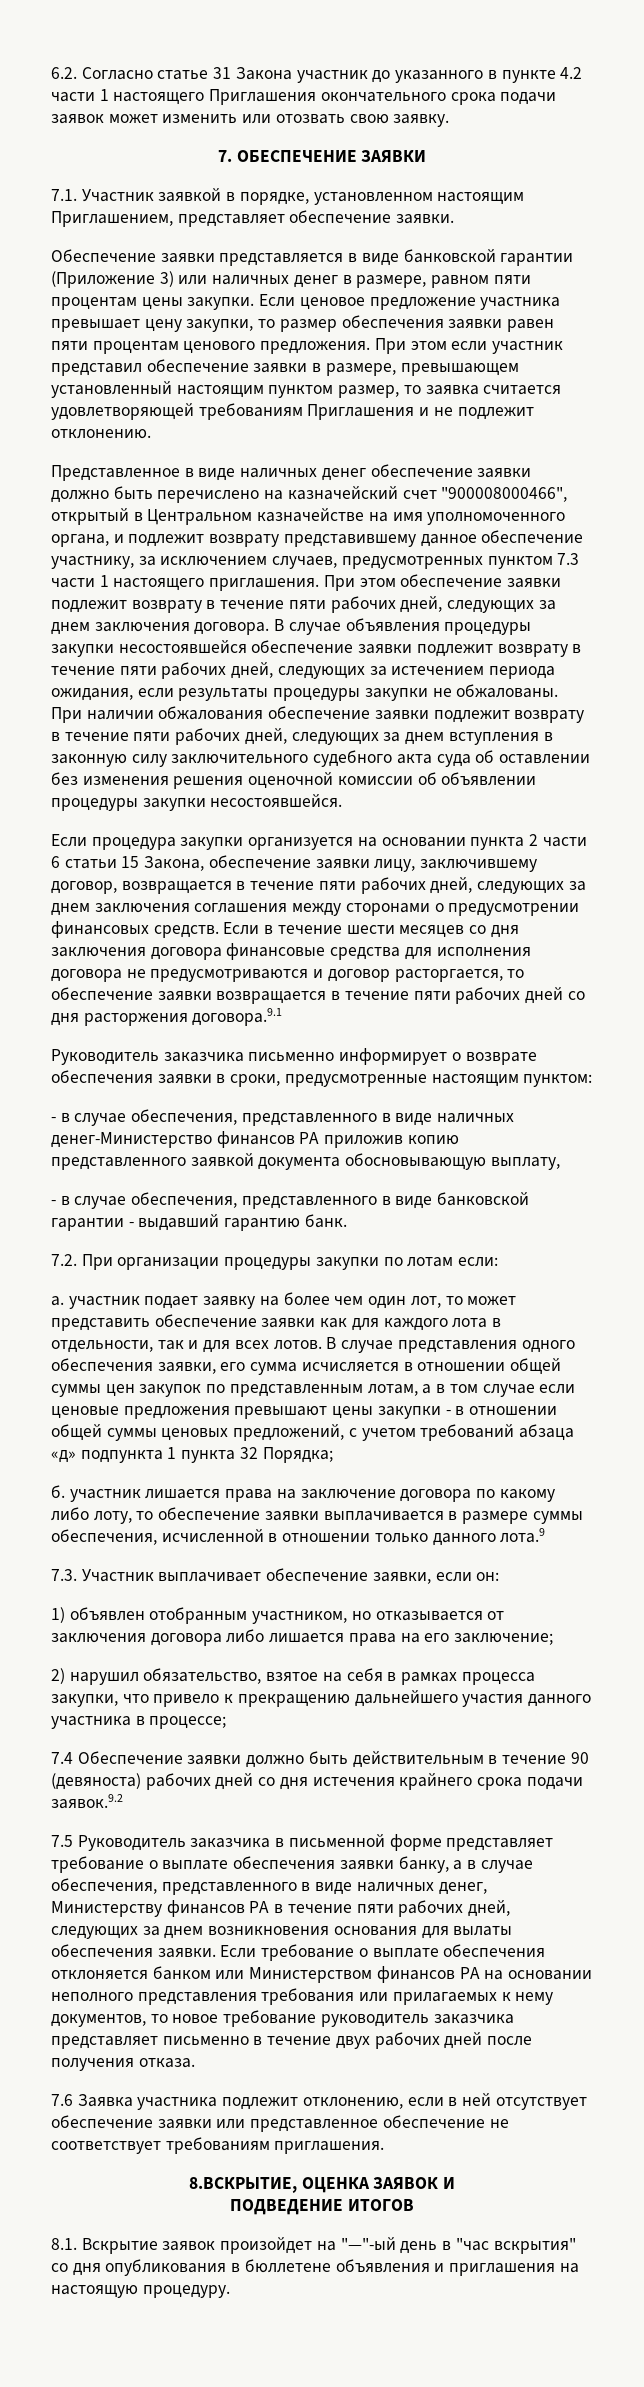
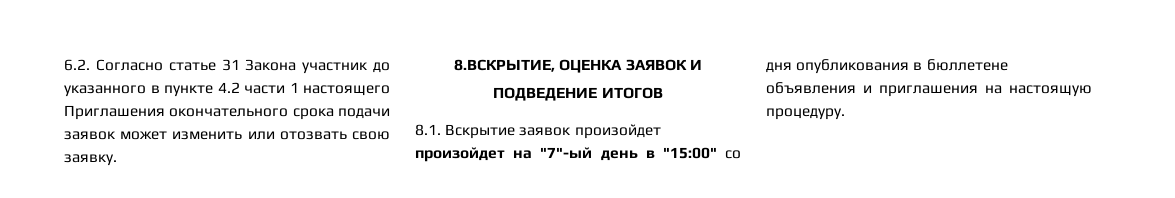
- 7. ОБЕСПЕЧЕНИЕ ЗАЯВКИ
- 7.1. Участник заявкой в порядке, установленном настоящим Приглашением, представляет обеспечение заявки.
- Обеспечение заявки представляется в виде банковской гарантии (Приложение 3) или наличных денег в размере, равном пяти процентам цены закупки. Если ценовое предложение участника превышает цену закупки, то размер обеспечения заявки равен пяти процентам ценового предложения. При этом если участник представил обеспечение заявки в размере, превышающем установленный настоящим пунктом размер, то заявка считается удовлетворяющей требованиям Приглашения и не подлежит отклонению.
- Представленное в виде наличных денег обеспечение заявки должно быть перечислено на казначейский счет "900008000466", открытый в Центральном казначействе на имя уполномоченного органа, и подлежит возврату представившему данное обеспечение участнику, за исключением случаев, предусмотренных пунктом 7.3 части 1 настоящего приглашения. При этом обеспечение заявки подлежит возврату в течение пяти рабочих дней, следующих за днем заключения договора. В случае объявления процедуры закупки несостоявшейся обеспечение заявки подлежит возврату в течение пяти рабочих дней, следующих за истечением периода ожидания, если результаты процедуры закупки не обжалованы. При наличии обжалования обеспечение заявки подлежит возврату в течение пяти рабочих дней, следующих за днем вступления в законную силу заключительного судебного акта суда об оставлении без изменения решения оценочной комиссии об объявлении процедуры закупки несостоявшейся.
- Если процедура закупки организуется на основании пункта 2 части 6 статьи 15 Закона, обеспечение заявки лицу, заключившему договор, возвращается в течение пяти рабочих дней, следующих за днем заключения соглашения между сторонами о предусмотрении финансовых средств. Если в течение шести месяцев со дня заключения договора финансовые средства для исполнения договора не предусмотриваются и договор расторгается, то обеспечение заявки возвращается в течение пяти рабочих дней со дня расторжения договора.9.1
- Руководитель заказчика письменно информирует о возврате обеспечения заявки в сроки, предусмотренные настоящим пунктом:
- - в случае обеспечения, представленного в виде наличных денег-Министерствo финансов РА приложив копию представленного заявкой документа обосновывающую выплату,
- - в случае обеспечения, представленного в виде банковской гарантии - выдавший гарантию банк.
- 7.2. При организации процедуры закупки по лотам если:
- а. участник подает заявку на более чем один лот, то может представить обеспечение заявки как для каждого лота в отдельности, так и для всех лотов. В случае представления одного обеспечения заявки, его сумма исчисляется в отношении общей суммы цен закупок по представленным лотам, а в том случае eсли ценовые предложения превышают цены закупки - в отношении общей суммы ценовых предложений, с учетом требований абзаца «д» подпункта 1 пункта 32 Порядка;
- б. участник лишается права на заключение договора по какому либо лоту, то обеспечение заявки выплачивается в размере суммы обеспечения, исчисленной в отношении только данного лота.9
- 7.3. Участник выплачивает обеспечение заявки, если он:
- 1) объявлен отобранным участником, но отказывается от заключения договора либо лишается права на его заключение;
- 2) нарушил обязательство, взятое на себя в рамках процесса закупки, что привело к прекращению дальнейшего участия данного участника в процессе;
- 7.4 Обеспечение заявки должно быть действительным в течение 90 (девяноста) рабочих дней со дня истечения крайнего срока подачи заявок.9.2
- 7.5 Руководитель заказчика в письменной форме представляет требование о выплате обеспечения заявки банку, а в случае обеспечения, представленного в виде наличных денег, Министерству финансов РА в течение пяти рабочих дней, следующих за днем возникновения основания для вылаты обеспечения заявки. Если требование о выплате обеспечения отклоняется банком или Министерством финансов РА на основании неполного представления требования или прилагаемых к нему документов, то новое требование руководитель заказчика представляет письменно в течение двух рабочих дней после получения отказа.
- 7.6 Заявка участника подлежит отклонению, если в ней отсутствует обеспечение заявки или представленное обеспечение не соответствует требованиям приглашения.
- 8.1. Вскрытие заявок произойдет на "—"-ый день в "час вскрытия" со дня опубликования в бюллетене объявления и приглашения на настоящую процедуру.
+ 8.1. Вскрытие заявок произойдет произойдет на "7"-ый день в "15:00" со дня опубликования в бюллетене объявления и приглашения на настоящую процедуру.

